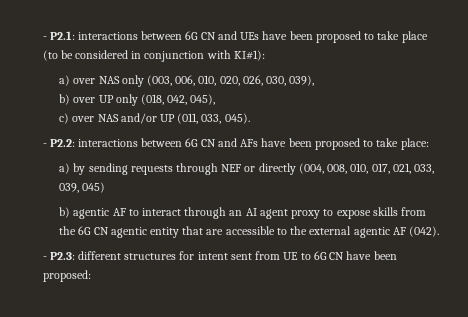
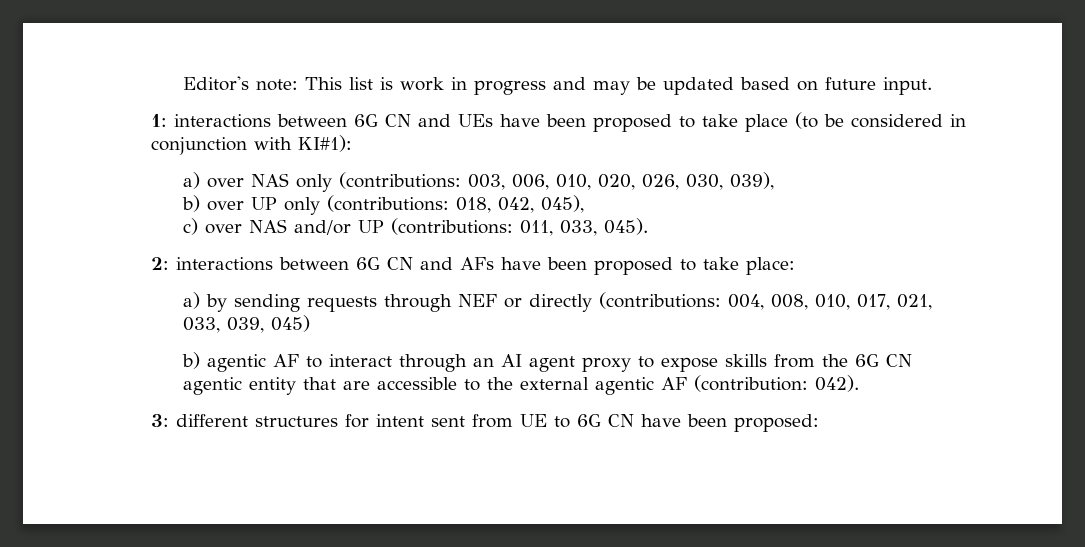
- - P2.1: interactions between 6G CN and UEs have been proposed to take place (to be considered in conjunction with KI#1):
+ Editor's note: This list is work in progress and may be updated based on future input.
+ 1: interactions between 6G CN and UEs have been proposed to take place (to be considered in conjunction with KI#1):
- a) over NAS only (003, 006, 010, 020, 026, 030, 039),
+ a) over NAS only (contributions: 003, 006, 010, 020, 026, 030, 039),
- b) over UP only (018, 042, 045),
+ b) over UP only (contributions: 018, 042, 045),
- c) over NAS and/or UP (011, 033, 045).
+ c) over NAS and/or UP (contributions: 011, 033, 045).
- - P2.2: interactions between 6G CN and AFs have been proposed to take place:
+ 2: interactions between 6G CN and AFs have been proposed to take place:
- a) by sending requests through NEF or directly (004, 008, 010, 017, 021, 033, 039, 045)
+ a) by sending requests through NEF or directly (contributions: 004, 008, 010, 017, 021, 033, 039, 045)
- b) agentic AF to interact through an AI agent proxy to expose skills from the 6G CN agentic entity that are accessible to the external agentic AF (042).
- - P2.3: different structures for intent sent from UE to 6G CN have been proposed:
+ b) agentic AF to interact through an AI agent proxy to expose skills from the 6G CN agentic entity that are accessible to the external agentic AF (contribution: 042).
+ 3: different structures for intent sent from UE to 6G CN have been proposed:

